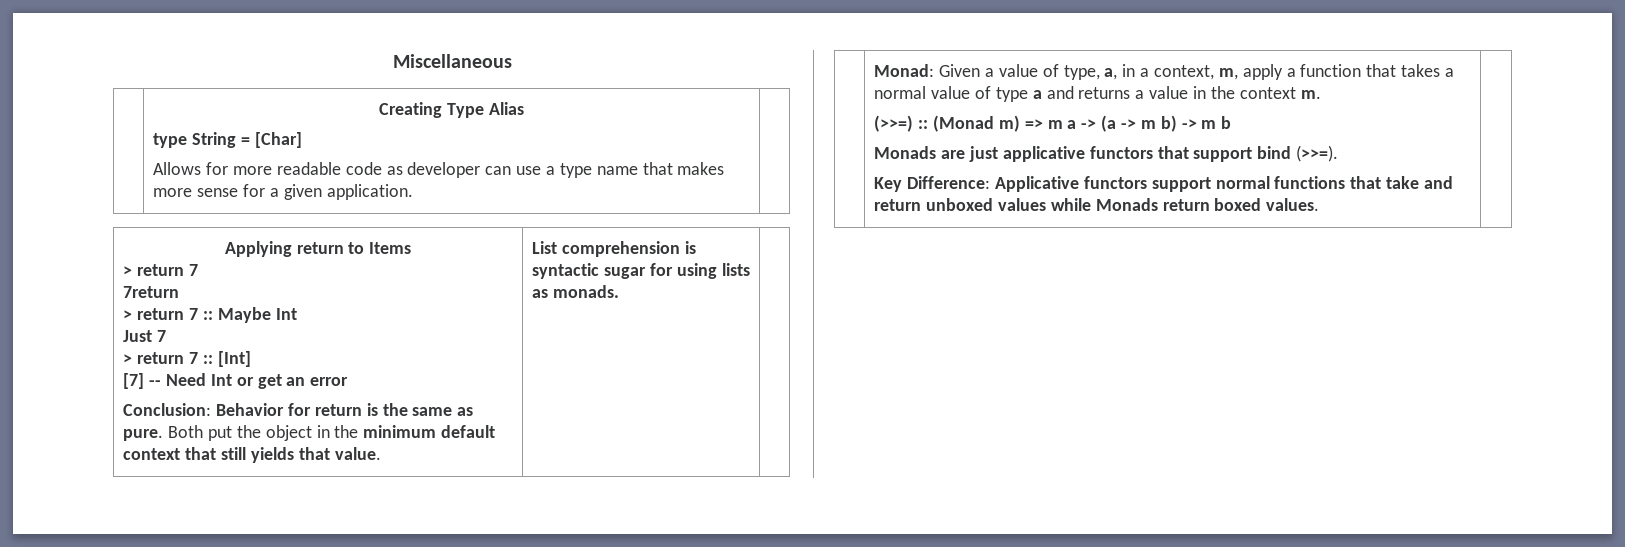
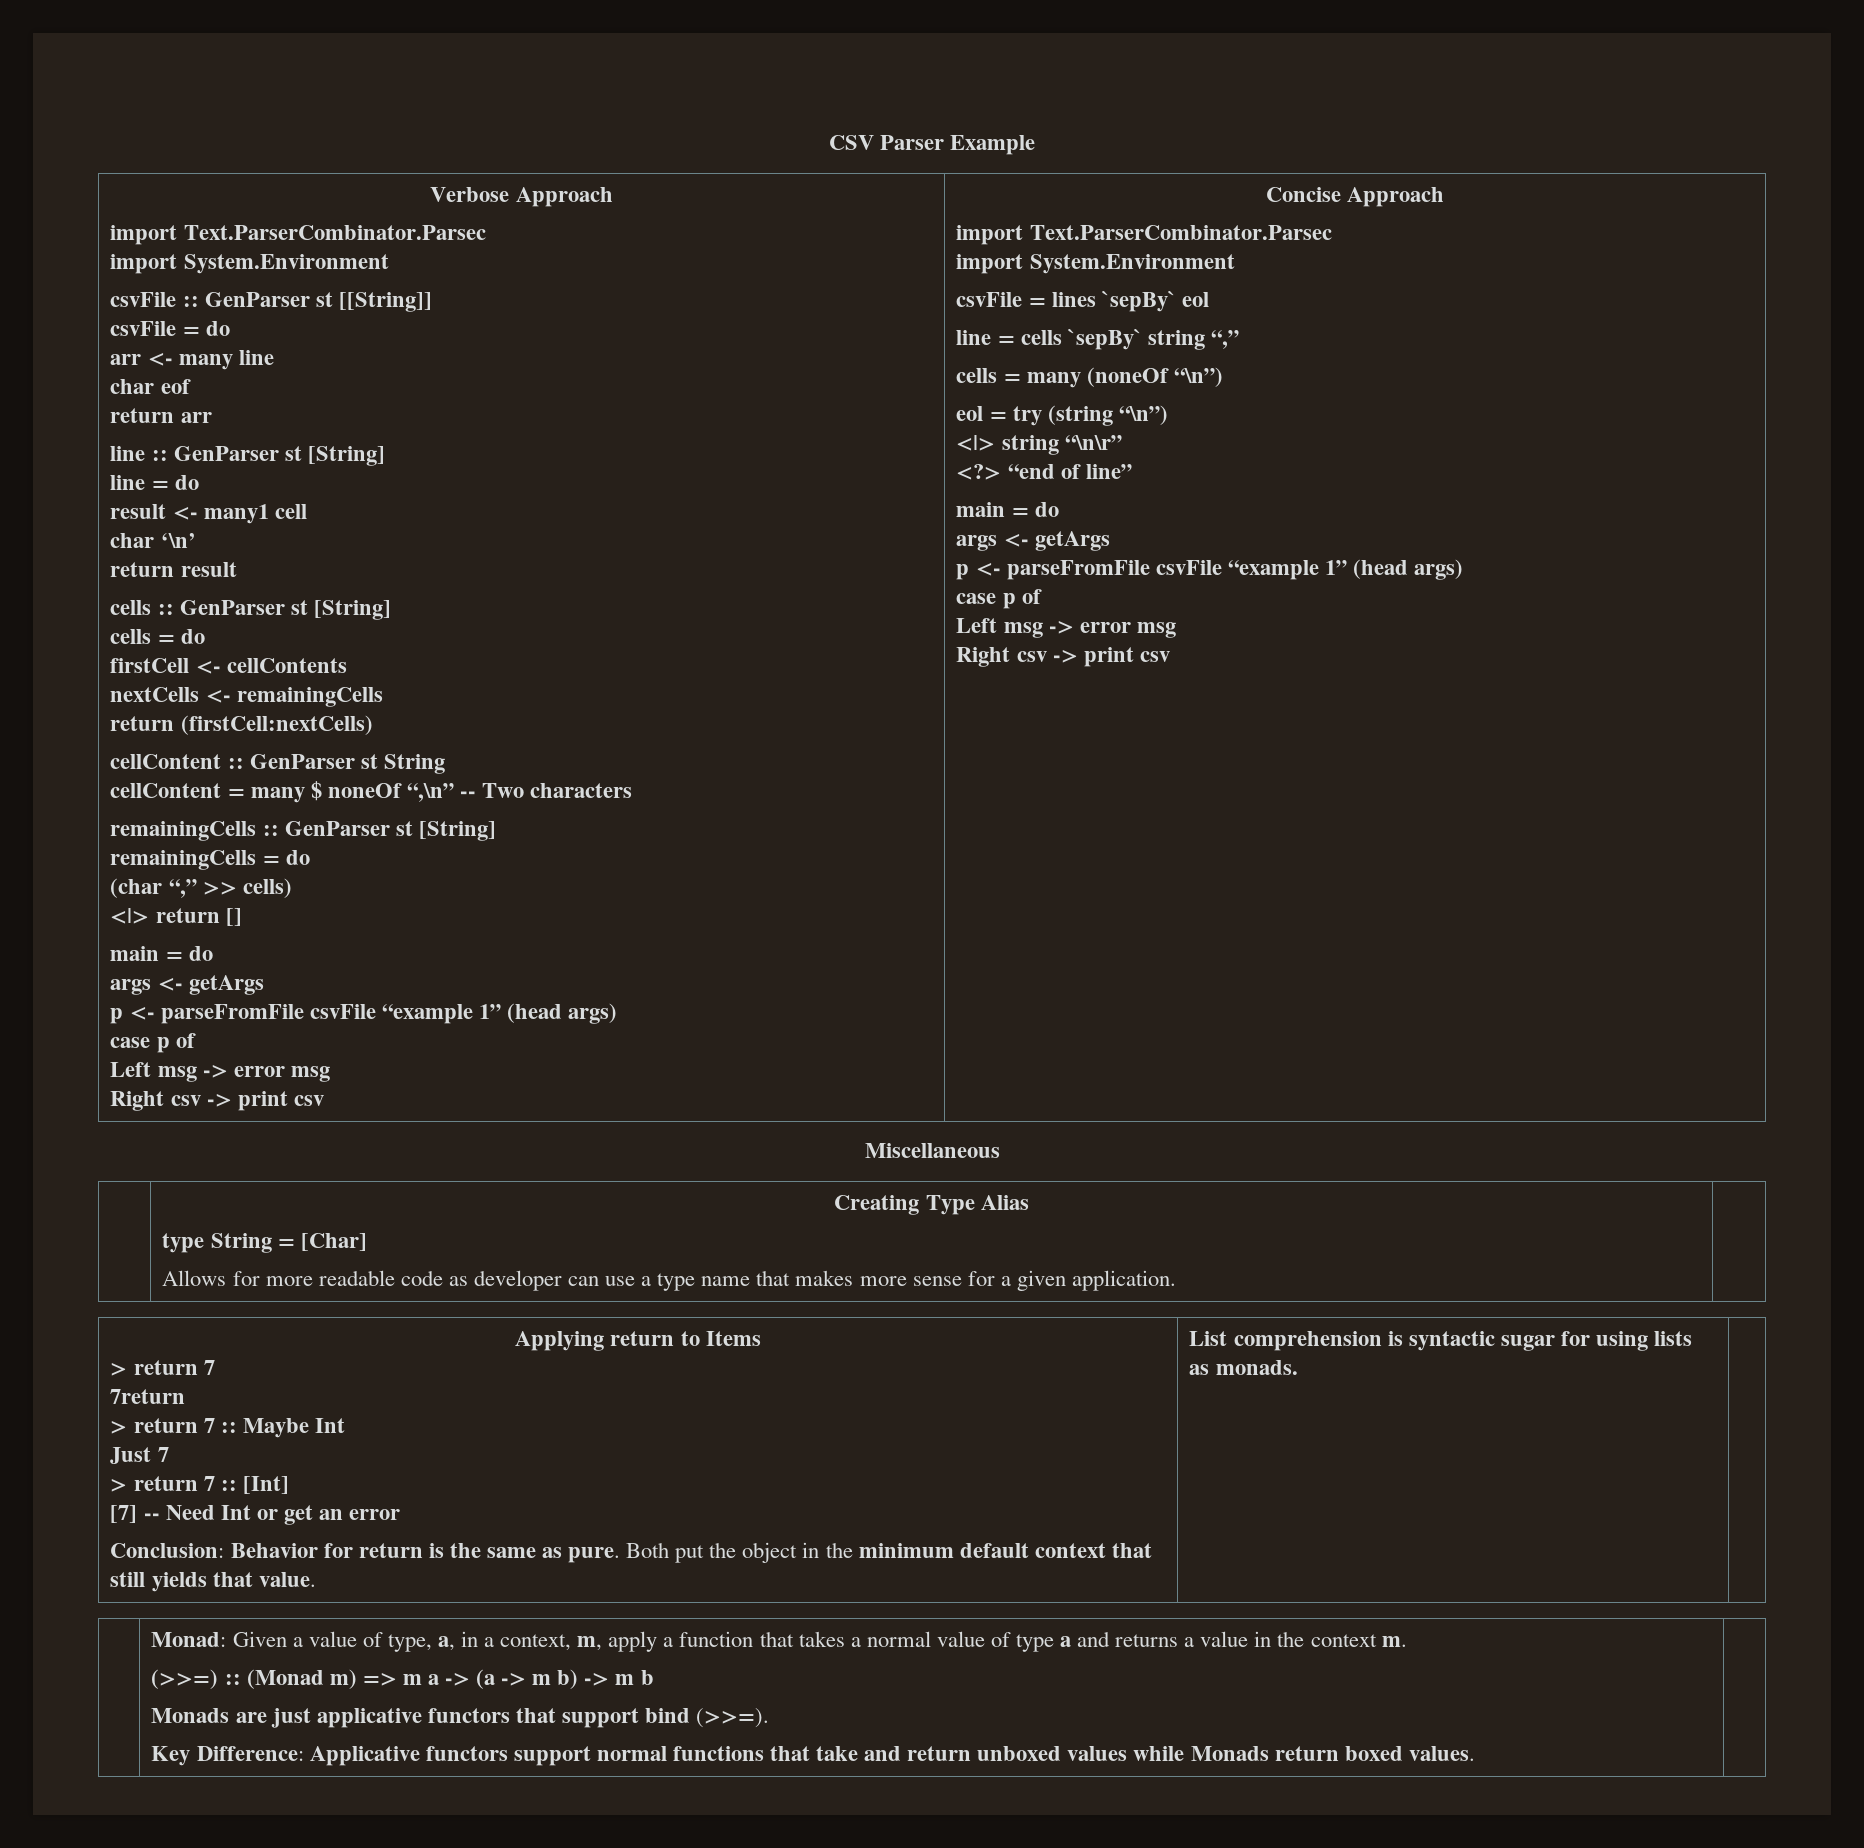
+ CSV Parser Example
+ Verbose Approach
+ import Text.ParserCombinator.Parsec
+ import System.Environment
+ csvFile :: GenParser st [[String]]
+ csvFile = do
+ arr <- many line
+ char eof
+ return arr
+ line :: GenParser st [String]
+ line = do
+ result <- many1 cell
+ char ‘\n’
+ return result
+ cells :: GenParser st [String]
+ cells = do
+ firstCell <- cellContents
+ nextCells <- remainingCells
+ return (firstCell:nextCells)
+ cellContent :: GenParser st String
+ cellContent = many $ noneOf “,\n” -- Two characters
+ remainingCells :: GenParser st [String]
+ remainingCells = do
+ (char “,” >> cells)
+ <|> return []
+ main = do
+ args <- getArgs
+ p <- parseFromFile csvFile “example 1” (head args)
+ case p of
+ Left msg -> error msg
+ Right csv -> print csv | Concise Approach
+ import Text.ParserCombinator.Parsec
+ import System.Environment
+ csvFile = lines `sepBy` eol
+ line = cells `sepBy` string “,”
+ cells = many (noneOf “\n”)
+ eol = try (string “\n”)
+ <|> string “\n\r”
+ <?> “end of line”
+ main = do
+ args <- getArgs
+ p <- parseFromFile csvFile “example 1” (head args)
+ case p of
+ Left msg -> error msg
+ Right csv -> print csv

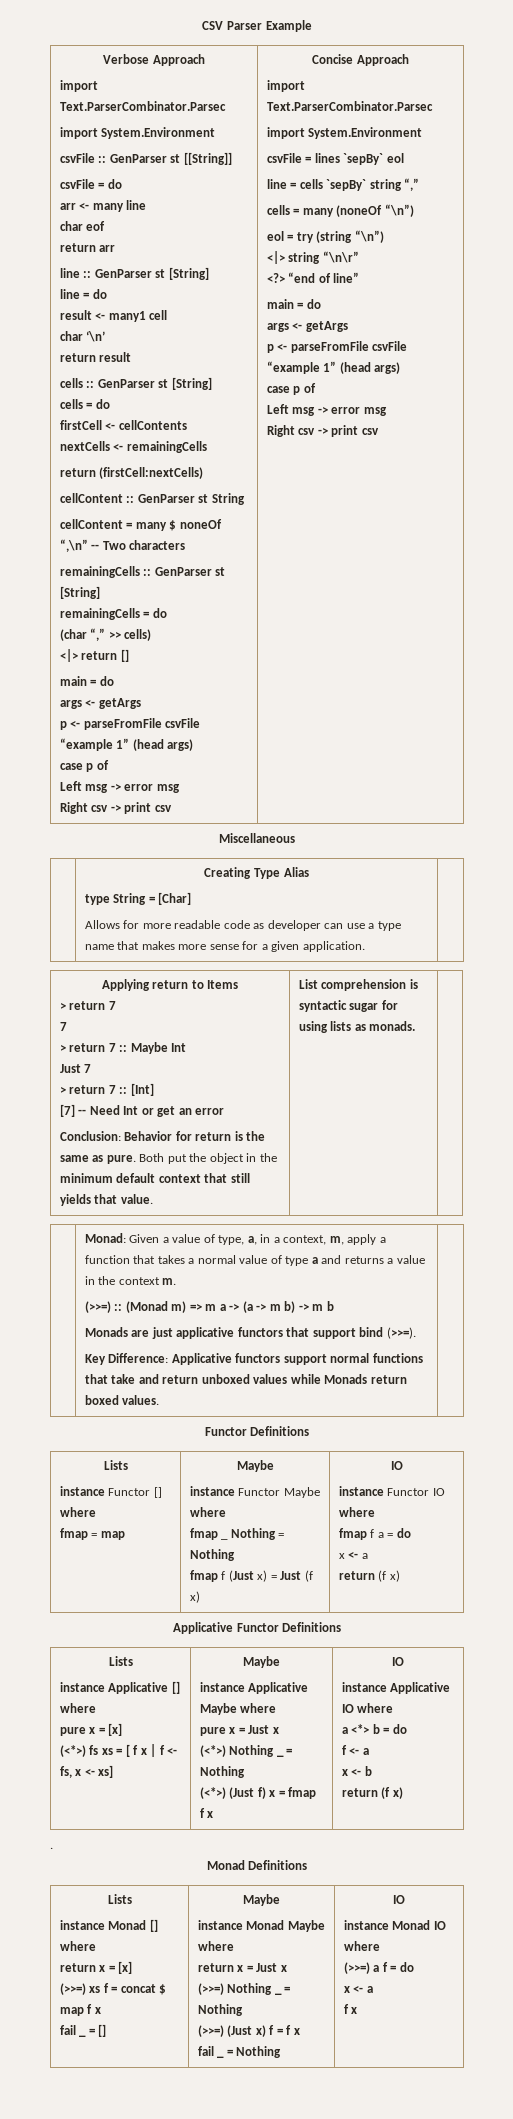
  Applying return to Items
  > return 7
- 7return
+ 7
- Key Difference: Applicative functors support normal functions that take and return unboxed values while Monads return boxed values.
+ Key Difference: Applicative functors support normal functions that take and return unboxed values while Monads return boxed values. |
+ Functor Definitions
+ Lists
+ instance Functor [] where
+ fmap = map | Maybe
+ instance Functor Maybe where
+ fmap _ Nothing = Nothing
+ fmap f (Just x) = Just (f x) | IO
+ instance Functor IO where
+ fmap f a = do
+ x <- a
+ return (f x)
+ Applicative Functor Definitions
+ Lists
+ instance Applicative [] where
+ pure x = [x]
+ (<*>) fs xs = [ f x | f <- fs, x <- xs] | Maybe
+ instance Applicative Maybe where
+ pure x = Just x
+ (<*>) Nothing _ = Nothing
+ (<*>) (Just f) x = fmap f x | IO
+ instance Applicative IO where
+ a <*> b = do
+ f <- a
+ x <- b
+ return (f x)
+ .
+ Monad Definitions
+ Lists
+ instance Monad [] where
+ return x = [x]
+ (>>=) xs f = concat $ map f x
+ fail _ = [] | Maybe
+ instance Monad Maybe where
+ return x = Just x
+ (>>=) Nothing _ = Nothing
+ (>>=) (Just x) f = f x
+ fail _ = Nothing | IO
+ instance Monad IO where
+ (>>=) a f = do
+ x <- a
+ f x

